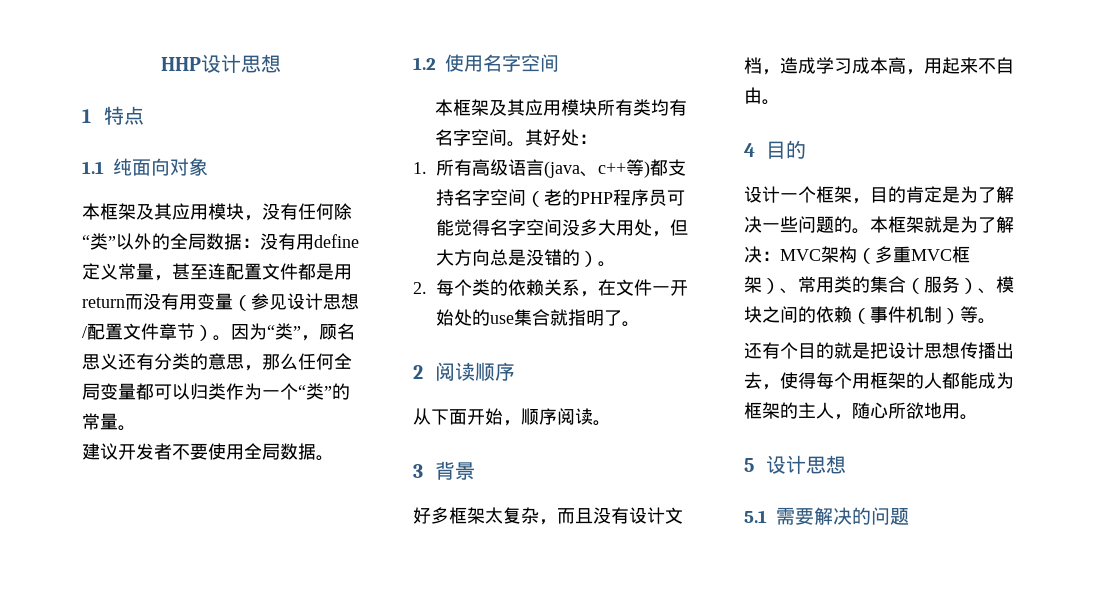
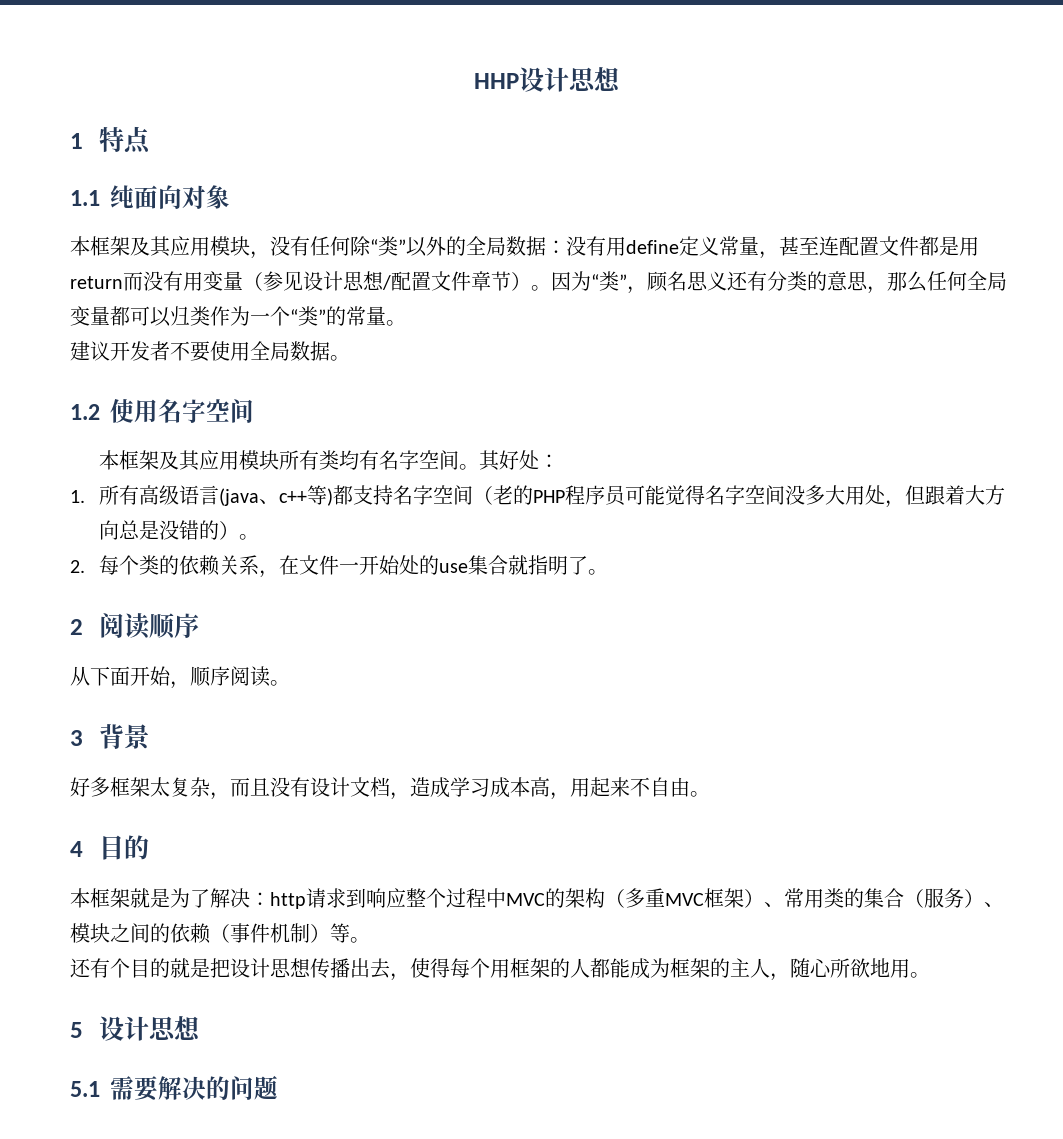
- 1.所有高级语言(java、c++等)都支持名字空间（老的PHP程序员可能觉得名字空间没多大用处，但大方向总是没错的）。
+ 1.所有高级语言(java、c++等)都支持名字空间（老的PHP程序员可能觉得名字空间没多大用处，但跟着大方向总是没错的）。
- 设计一个框架，目的肯定是为了解决一些问题的。本框架就是为了解决：MVC架构（多重MVC框架）、常用类的集合（服务）、模块之间的依赖（事件机制）等。
+ 本框架就是为了解决：http请求到响应整个过程中MVC的架构（多重MVC框架）、常用类的集合（服务）、模块之间的依赖（事件机制）等。

